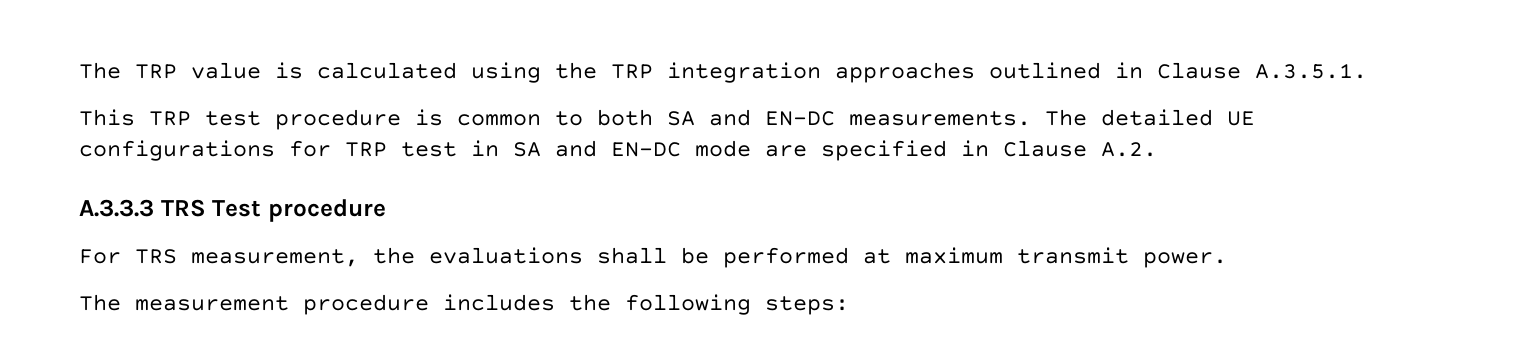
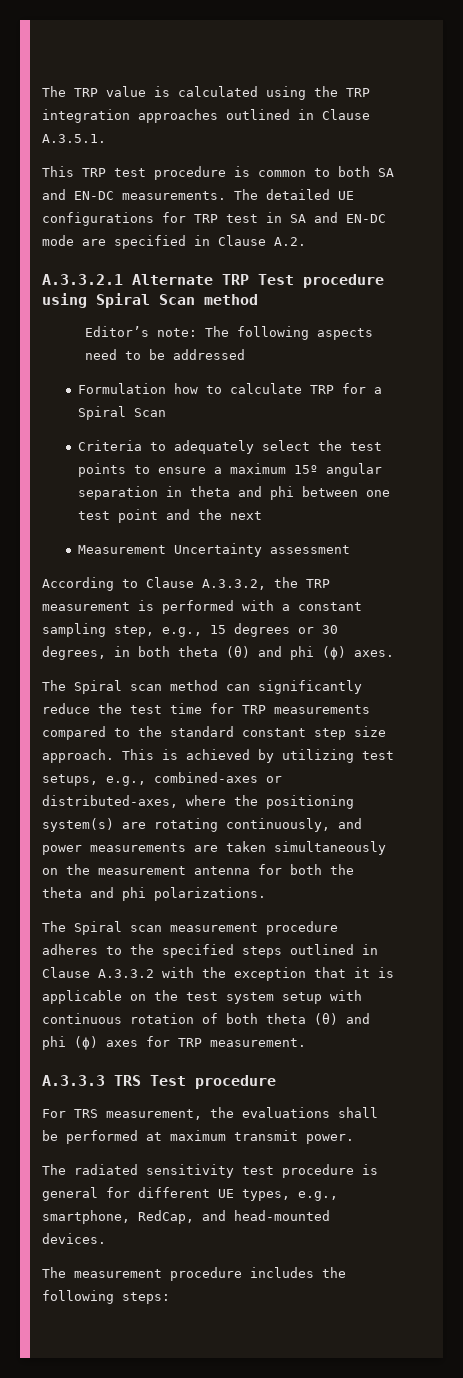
+ A.3.3.2.1 Alternate TRP Test procedure using Spiral Scan method
+ Editor’s note: The following aspects need to be addressed
+ Formulation how to calculate TRP for a Spiral Scan
+ Criteria to adequately select the test points to ensure a maximum 15º angular separation in theta and phi between one test point and the next
+ Measurement Uncertainty assessment
+ According to Clause A.3.3.2, the TRP measurement is performed with a constant sampling step, e.g., 15 degrees or 30 degrees, in both theta (θ) and phi (ϕ) axes.
+ The Spiral scan method can significantly reduce the test time for TRP measurements compared to the standard constant step size approach. This is achieved by utilizing test setups, e.g., combined-axes or distributed-axes, where the positioning system(s) are rotating continuously, and power measurements are taken simultaneously on the measurement antenna for both the theta and phi polarizations.
+ The Spiral scan measurement procedure adheres to the specified steps outlined in Clause A.3.3.2 with the exception that it is applicable on the test system setup with continuous rotation of both theta (θ) and phi (ϕ) axes for TRP measurement.
+ The radiated sensitivity test procedure is general for different UE types, e.g., smartphone, RedCap, and head-mounted devices.

